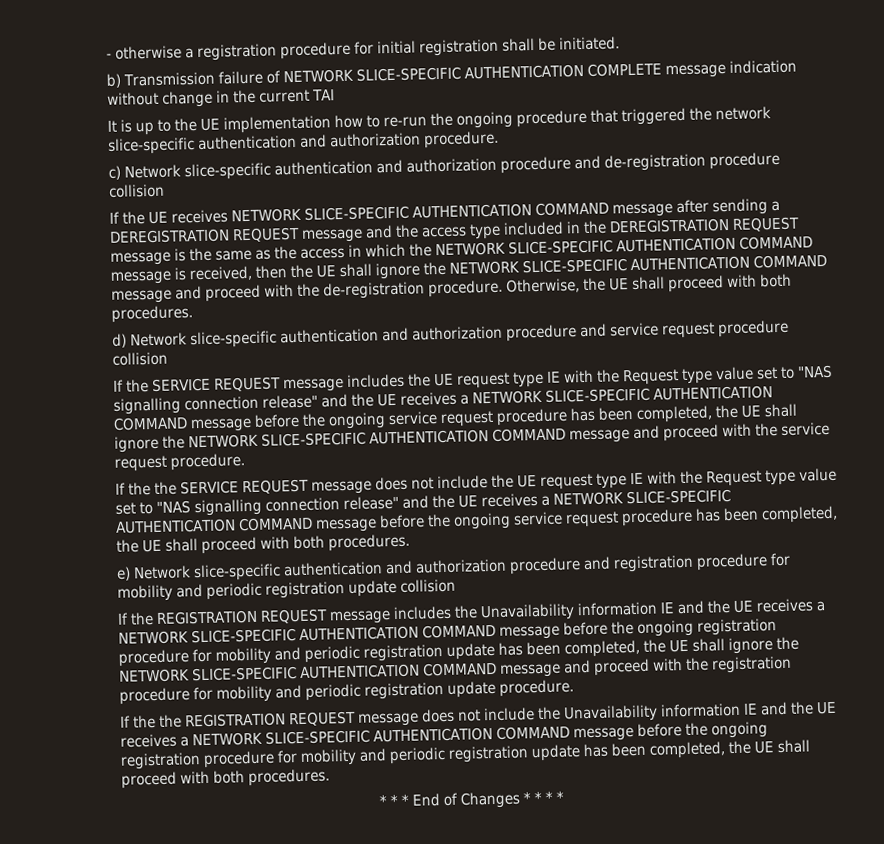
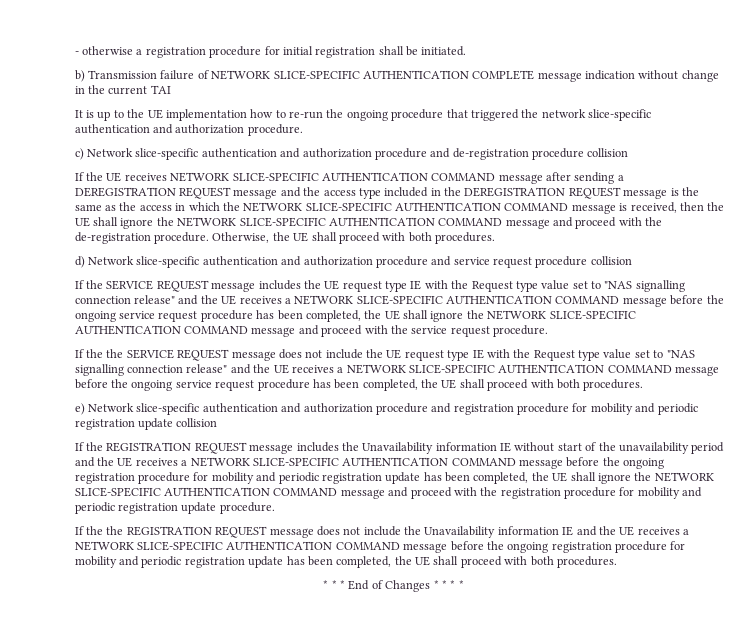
- If the REGISTRATION REQUEST message includes the Unavailability information IE and the UE receives a NETWORK SLICE-SPECIFIC AUTHENTICATION COMMAND message before the ongoing registration procedure for mobility and periodic registration update has been completed, the UE shall ignore the NETWORK SLICE-SPECIFIC AUTHENTICATION COMMAND message and proceed with the registration procedure for mobility and periodic registration update procedure.
+ If the REGISTRATION REQUEST message includes the Unavailability information IE without start of the unavailability period and the UE receives a NETWORK SLICE-SPECIFIC AUTHENTICATION COMMAND message before the ongoing registration procedure for mobility and periodic registration update has been completed, the UE shall ignore the NETWORK SLICE-SPECIFIC AUTHENTICATION COMMAND message and proceed with the registration procedure for mobility and periodic registration update procedure.

